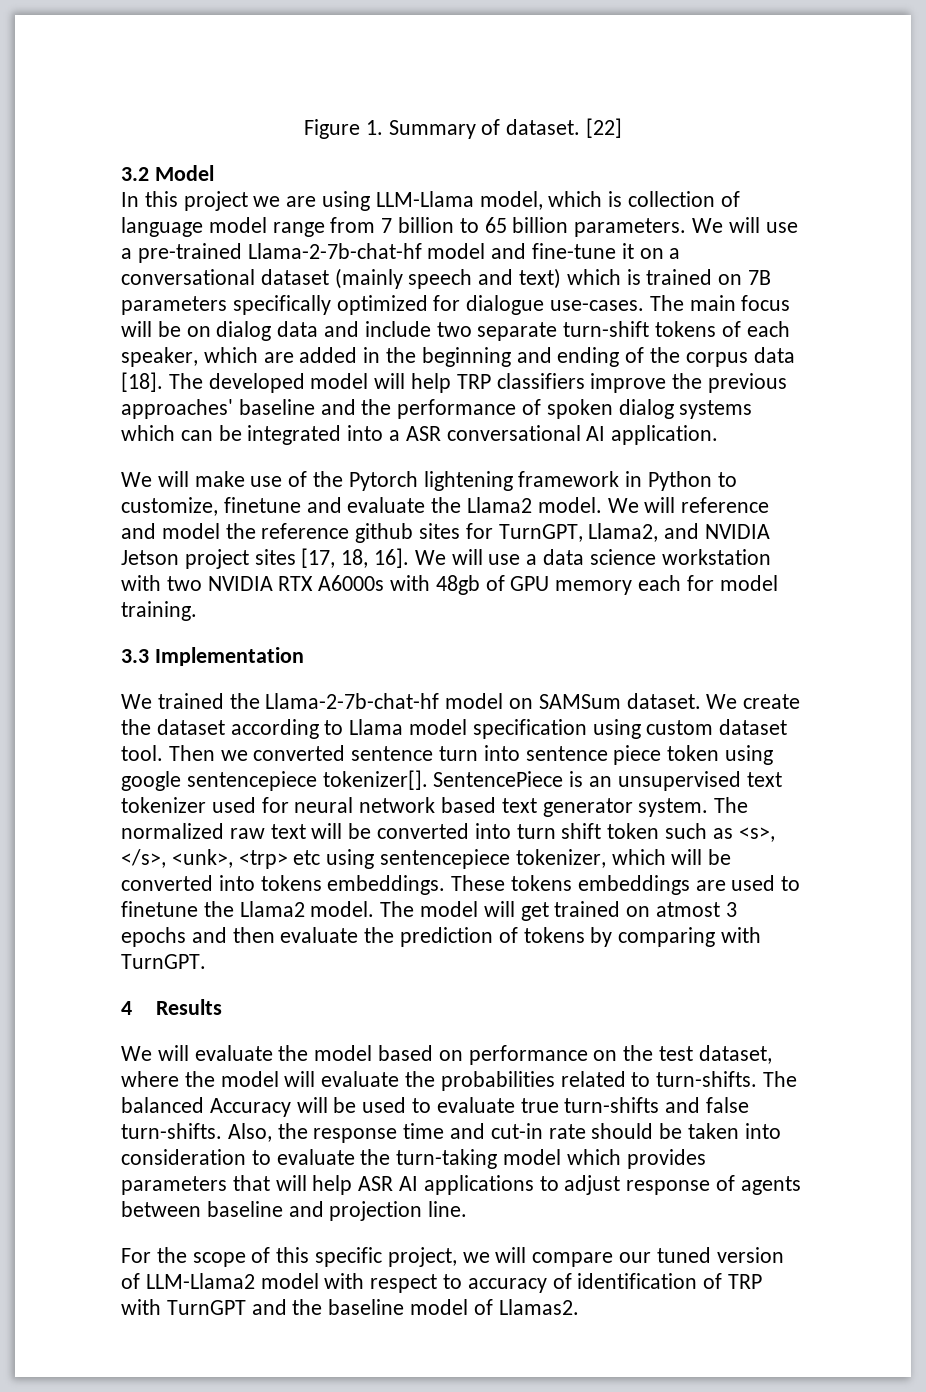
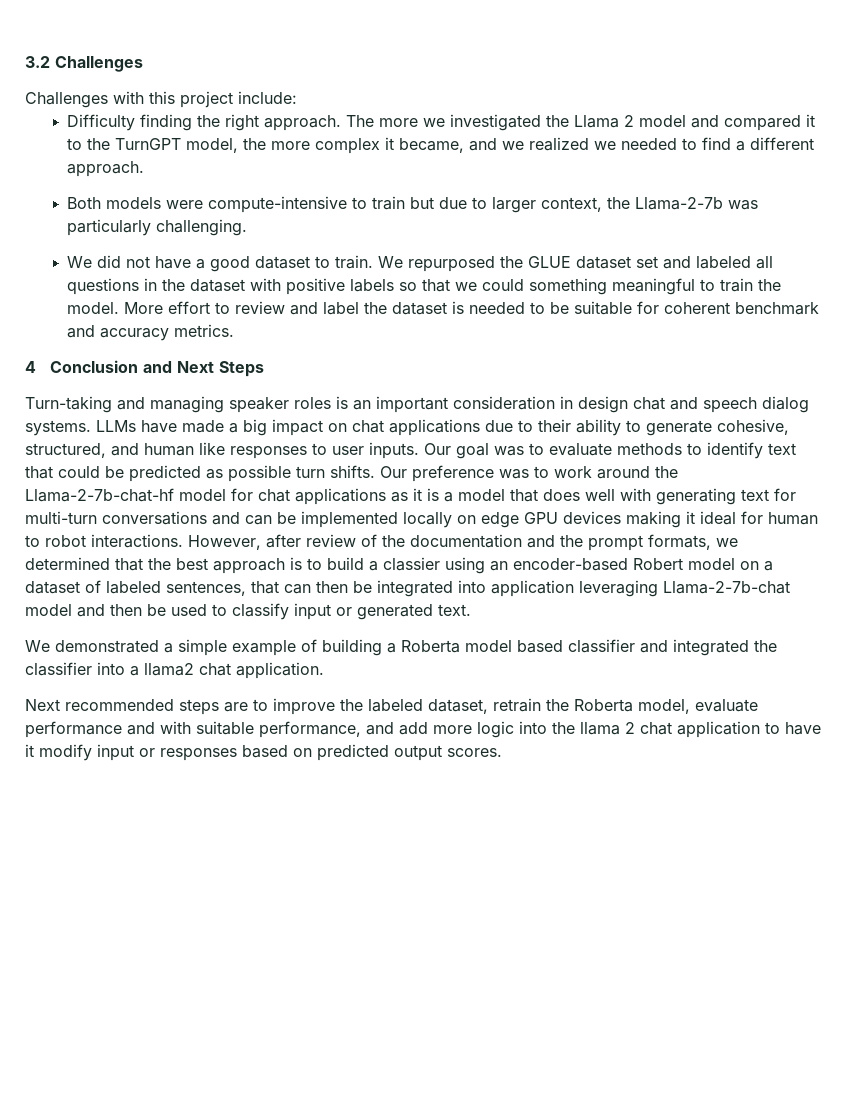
- Figure 1. Summary of dataset. [22]
- 3.2 Model
- In this project we are using LLM-Llama model, which is collection of language model range from 7 billion to 65 billion parameters. We will use a pre-trained Llama-2-7b-chat-hf model and fine-tune it on a conversational dataset (mainly speech and text) which is trained on 7B parameters specifically optimized for dialogue use-cases. The main focus will be on dialog data and include two separate turn-shift tokens of each speaker, which are added in the beginning and ending of the corpus data [18]. The developed model will help TRP classifiers improve the previous approaches' baseline and the performance of spoken dialog systems which can be integrated into a ASR conversational AI application.
- We will make use of the Pytorch lightening framework in Python to customize, finetune and evaluate the Llama2 model. We will reference and model the reference github sites for TurnGPT, Llama2, and NVIDIA Jetson project sites [17, 18, 16]. We will use a data science workstation with two NVIDIA RTX A6000s with 48gb of GPU memory each for model training.
- 3.3 Implementation
- We trained the Llama-2-7b-chat-hf model on SAMSum dataset. We create the dataset according to Llama model specification using custom dataset tool. Then we converted sentence turn into sentence piece token using google sentencepiece tokenizer[]. SentencePiece is an unsupervised text tokenizer used for neural network based text generator system. The normalized raw text will be converted into turn shift token such as <s>, </s>, <unk>, <trp> etc using sentencepiece tokenizer, which will be converted into tokens embeddings. These tokens embeddings are used to finetune the Llama2 model. The model will get trained on atmost 3 epochs and then evaluate the prediction of tokens by comparing with TurnGPT.
- 4 Results
- We will evaluate the model based on performance on the test dataset, where the model will evaluate the probabilities related to turn-shifts. The balanced Accuracy will be used to evaluate true turn-shifts and false turn-shifts. Also, the response time and cut-in rate should be taken into consideration to evaluate the turn-taking model which provides parameters that will help ASR AI applications to adjust response of agents between baseline and projection line.
- For the scope of this specific project, we will compare our tuned version of LLM-Llama2 model with respect to accuracy of identification of TRP with TurnGPT and the baseline model of Llamas2.
+ 3.2 Challenges
+ Challenges with this project include:
+ Difficulty finding the right approach. The more we investigated the Llama 2 model and compared it to the TurnGPT model, the more complex it became, and we realized we needed to find a different approach.
+ Both models were compute-intensive to train but due to larger context, the Llama-2-7b was particularly challenging.
+ We did not have a good dataset to train. We repurposed the GLUE dataset set and labeled all questions in the dataset with positive labels so that we could something meaningful to train the model. More effort to review and label the dataset is needed to be suitable for coherent benchmark and accuracy metrics.
+ 4 Conclusion and Next Steps
+ Turn-taking and managing speaker roles is an important consideration in design chat and speech dialog systems. LLMs have made a big impact on chat applications due to their ability to generate cohesive, structured, and human like responses to user inputs. Our goal was to evaluate methods to identify text that could be predicted as possible turn shifts. Our preference was to work around the Llama-2-7b-chat-hf model for chat applications as it is a model that does well with generating text for multi-turn conversations and can be implemented locally on edge GPU devices making it ideal for human to robot interactions. However, after review of the documentation and the prompt formats, we determined that the best approach is to build a classier using an encoder-based Robert model on a dataset of labeled sentences, that can then be integrated into application leveraging Llama-2-7b-chat model and then be used to classify input or generated text.
+ We demonstrated a simple example of building a Roberta model based classifier and integrated the classifier into a llama2 chat application.
+ Next recommended steps are to improve the labeled dataset, retrain the Roberta model, evaluate performance and with suitable performance, and add more logic into the llama 2 chat application to have it modify input or responses based on predicted output scores.

